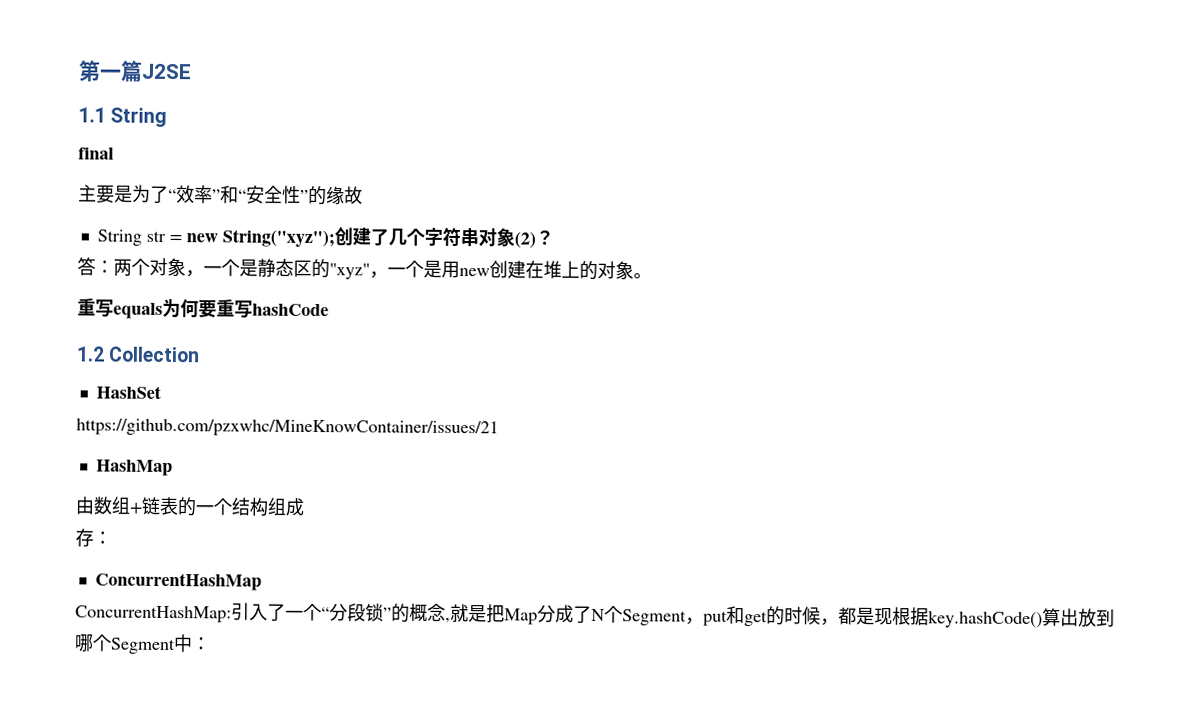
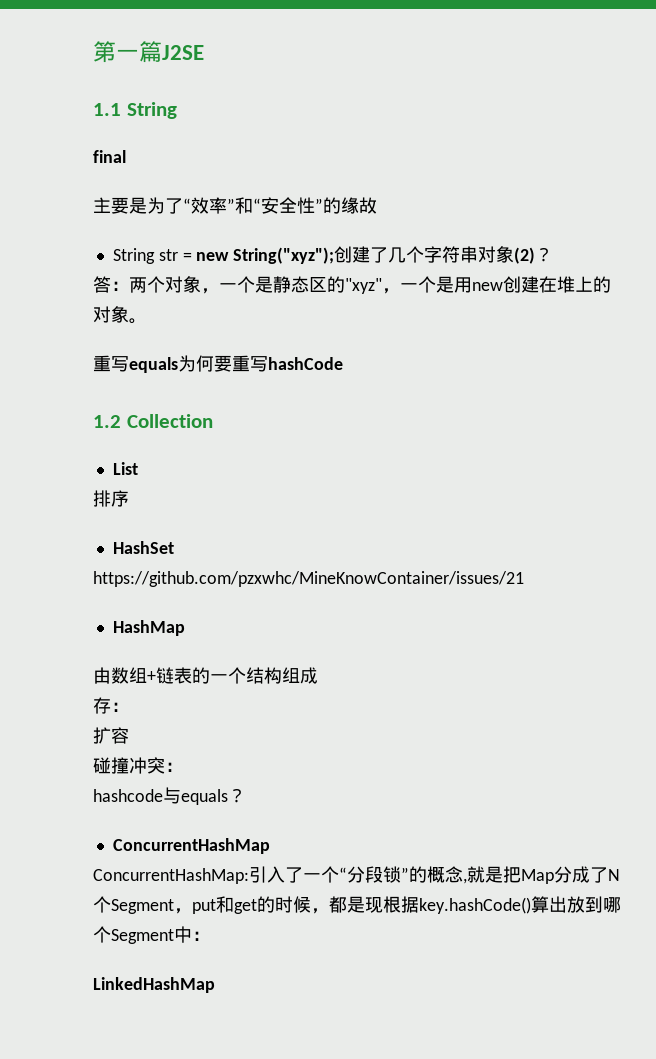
+ List
+ 排序
+ 扩容
+ 碰撞冲突：
+ hashcode与equals？
+ LinkedHashMap

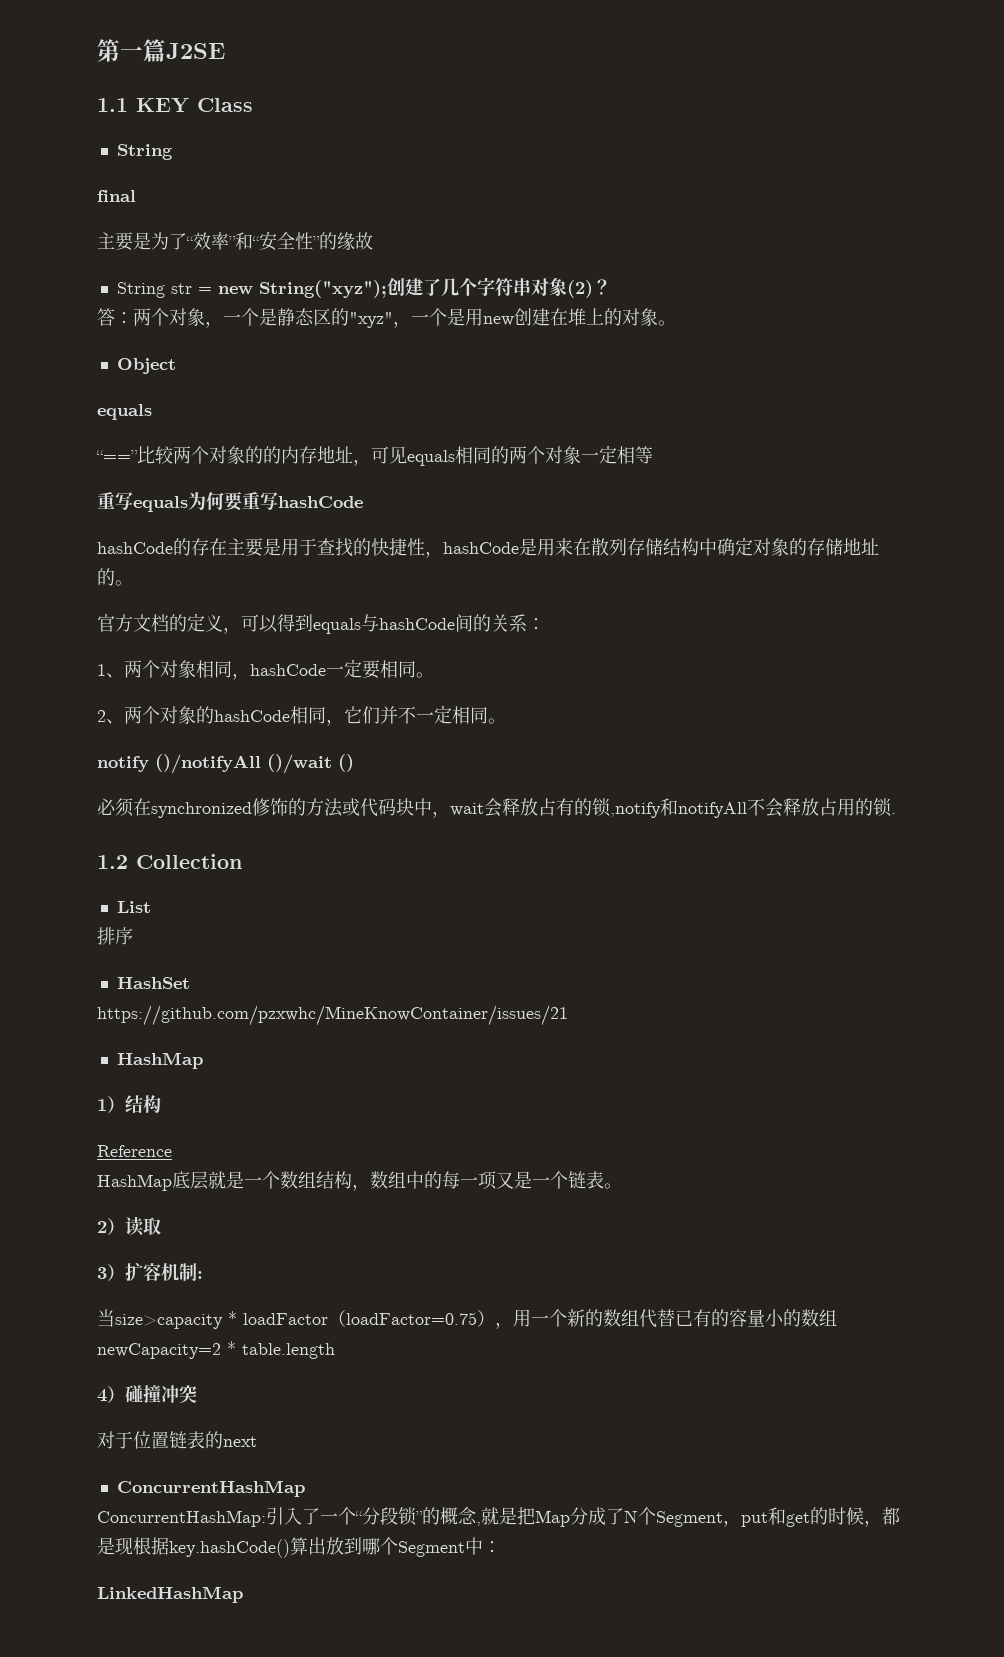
- 1.1 String
+ 1.1 KEY Class
+ String
+ Object
+ equals
+ “==”比较两个对象的的内存地址，可见equals相同的两个对象一定相等
+ hashCode的存在主要是用于查找的快捷性，hashCode是用来在散列存储结构中确定对象的存储地址的。
+ 官方文档的定义，可以得到equals与hashCode间的关系：
+ 1、两个对象相同，hashCode一定要相同。
+ 2、两个对象的hashCode相同，它们并不一定相同。
+ notify ()/notifyAll ()/wait ()
+ 必须在synchronized修饰的方法或代码块中，wait会释放占有的锁,notify和notifyAll不会释放占用的锁.
- 由数组+链表的一个结构组成
- 存：
- 扩容
- 碰撞冲突：
- hashcode与equals？
+ 1）结构
+ Reference
+ HashMap底层就是一个数组结构，数组中的每一项又是一个链表。
+ 2）读取
+ 3）扩容机制:
+ 当size>capacity * loadFactor（loadFactor=0.75），用一个新的数组代替已有的容量小的数组newCapacity=2 * table.length
+ 4）碰撞冲突
+ 对于位置链表的next

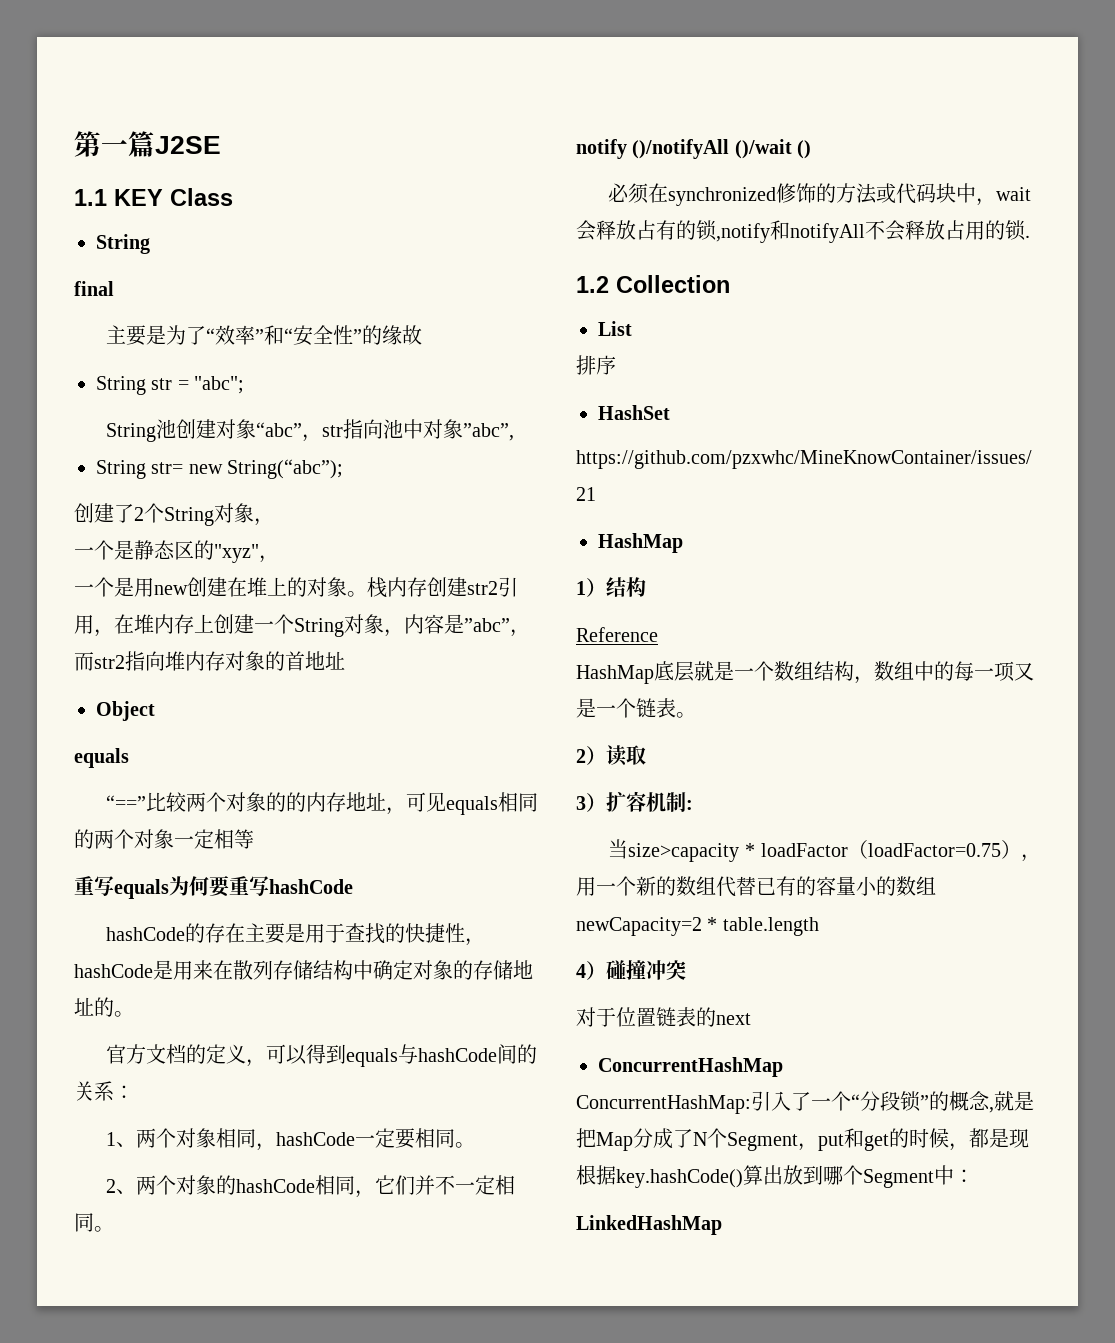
- String str = new String("xyz");创建了几个字符串对象(2)？
- 答：两个对象，一个是静态区的"xyz"，一个是用new创建在堆上的对象。
+ String str = "abc";
+ String池创建对象“abc”，str指向池中对象”abc”,
+ String str= new String(“abc”);
+ 创建了2个String对象，
+ 一个是静态区的"xyz"，
+ 一个是用new创建在堆上的对象。栈内存创建str2引用，在堆内存上创建一个String对象，内容是”abc”，而str2指向堆内存对象的首地址

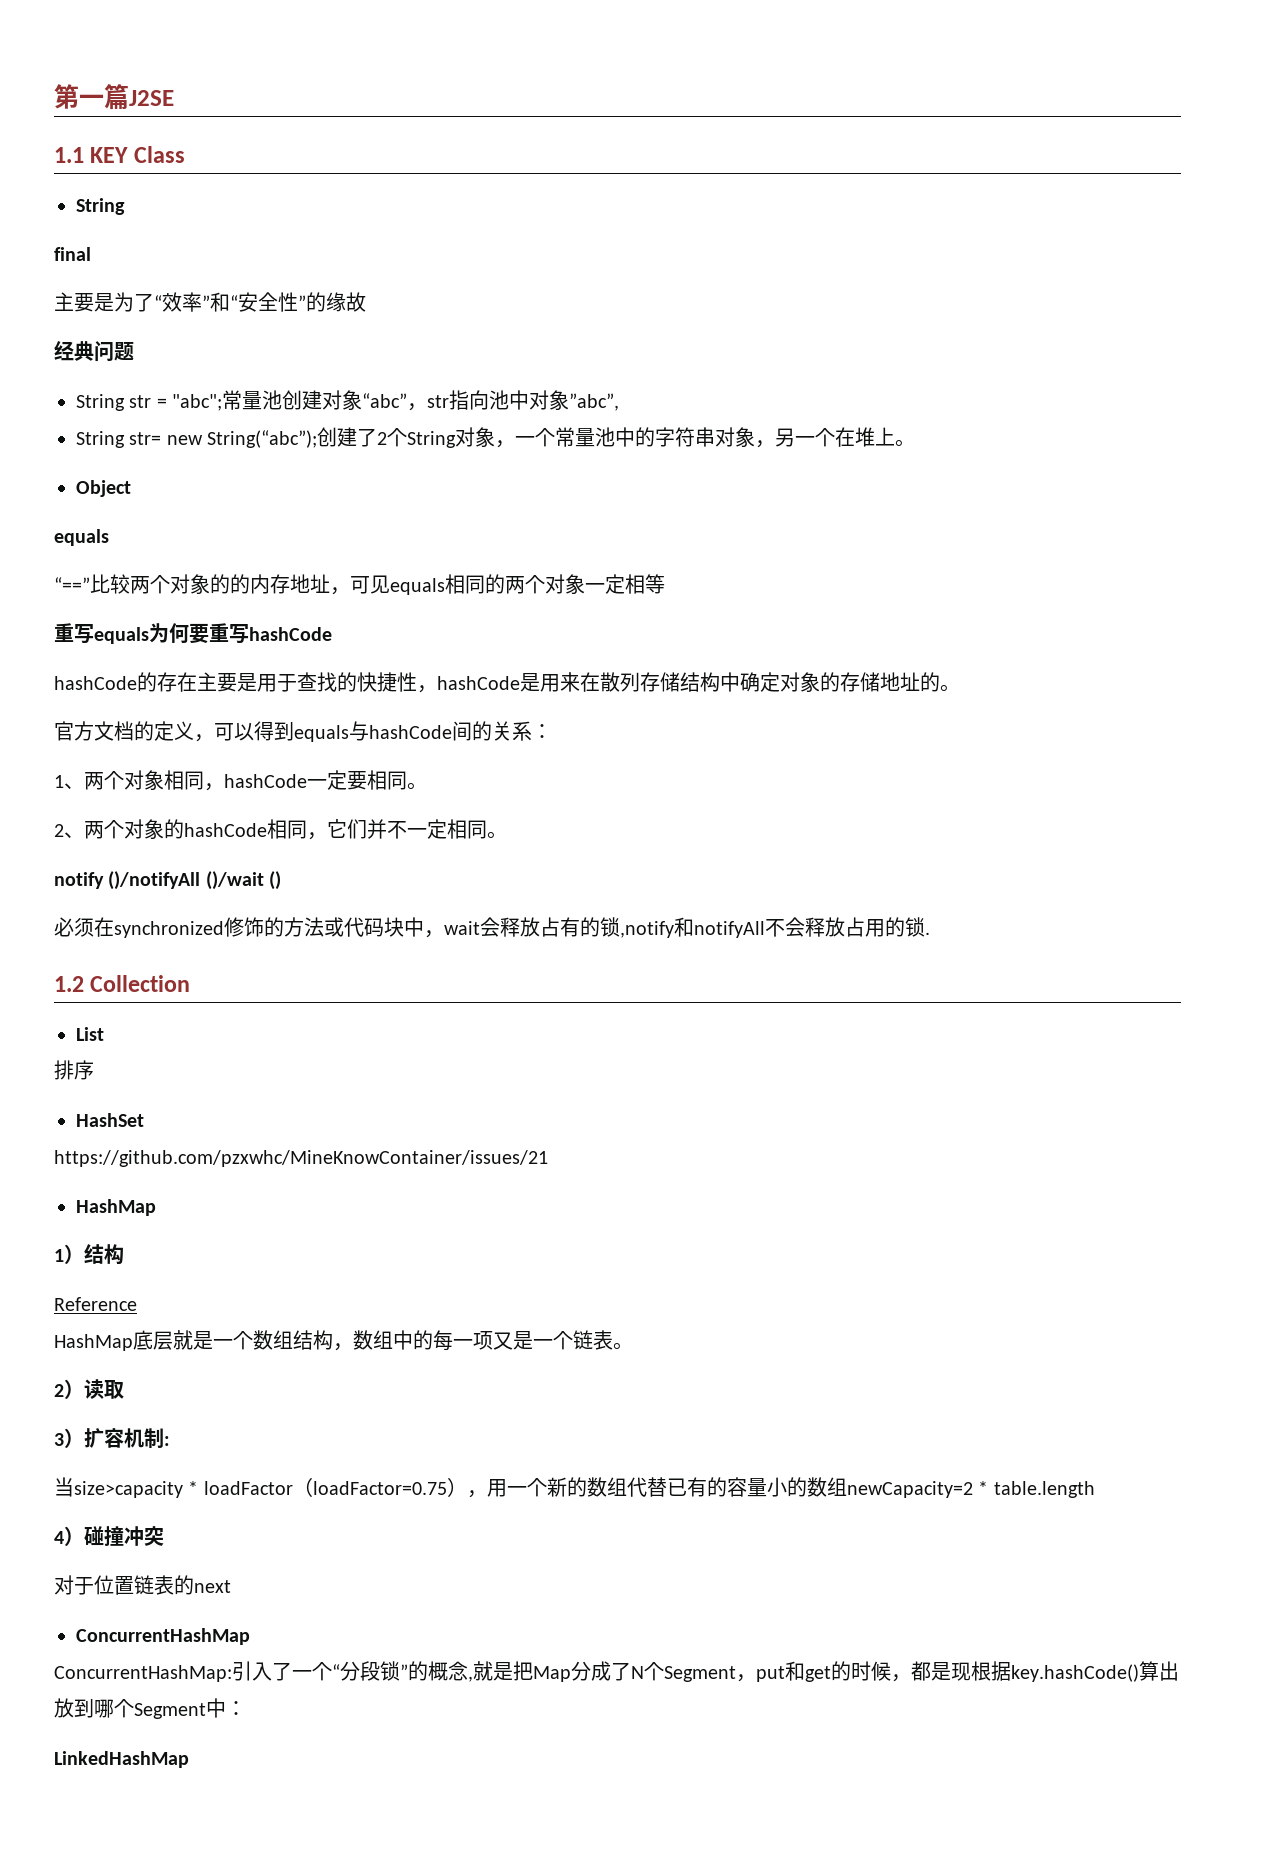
+ 经典问题
- String str = "abc";
- String池创建对象“abc”，str指向池中对象”abc”,
+ String str = "abc";常量池创建对象“abc”，str指向池中对象”abc”,
- String str= new String(“abc”);
- 创建了2个String对象，
- 一个是静态区的"xyz"，
- 一个是用new创建在堆上的对象。栈内存创建str2引用，在堆内存上创建一个String对象，内容是”abc”，而str2指向堆内存对象的首地址
+ String str= new String(“abc”);创建了2个String对象，一个常量池中的字符串对象，另一个在堆上。

